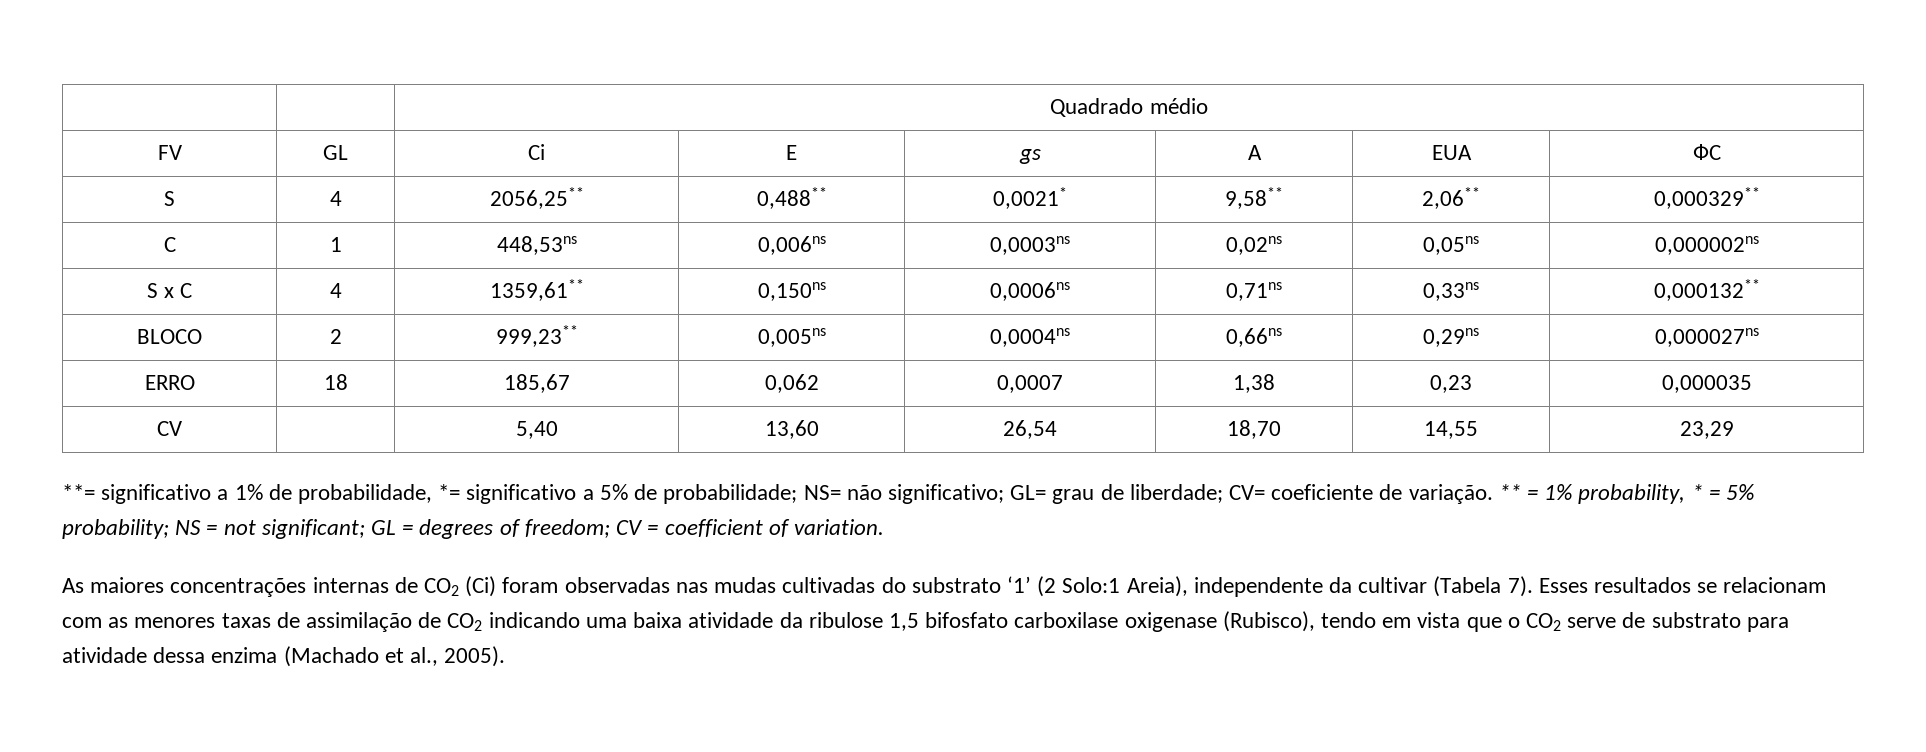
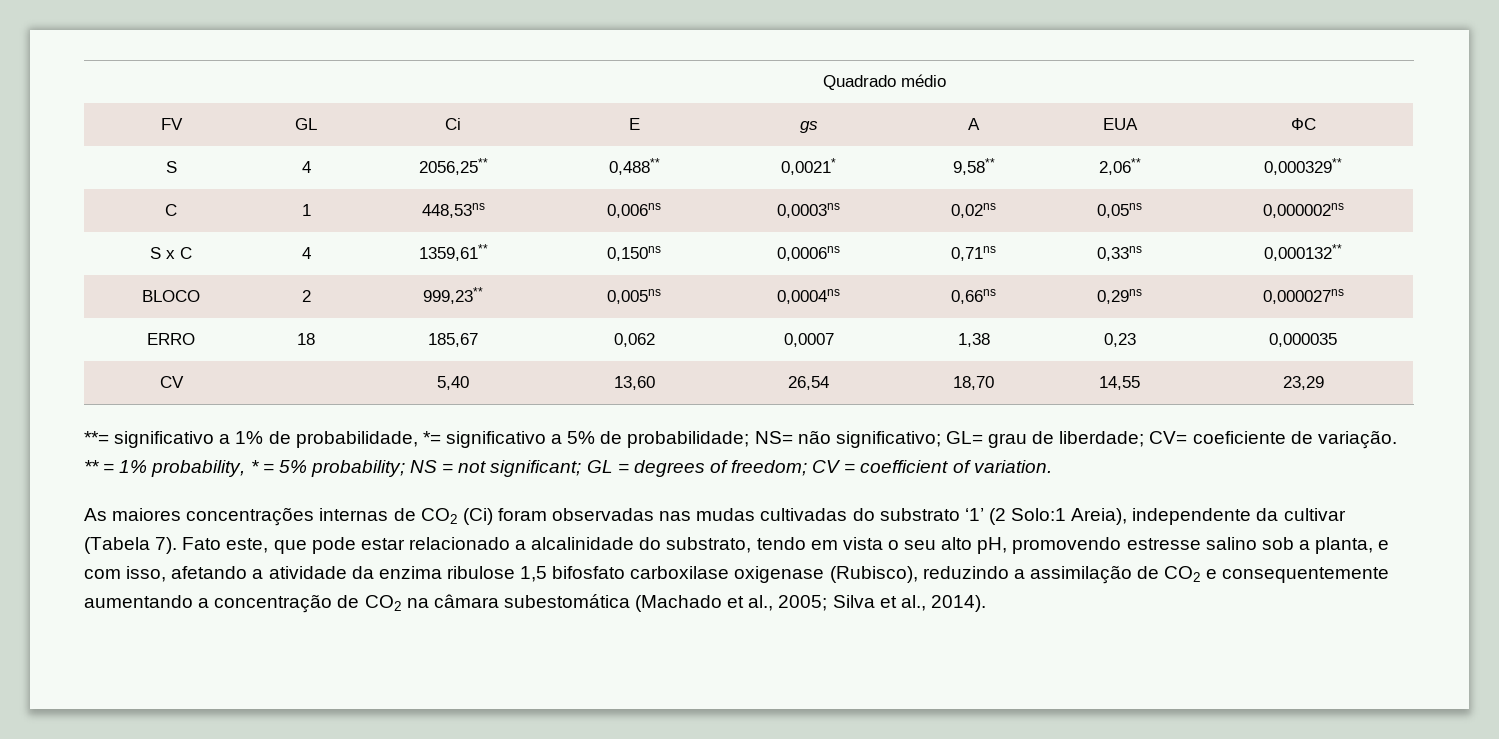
- Esses resultados se relacionam com as menores taxas de assimilação de CO2 indicando uma baixa atividade da ribulose 1,5 bifosfato carboxilase oxigenase (Rubisco), tendo em vista que o CO2 serve de substrato para atividade dessa enzima (Machado et al., 2005).
+ Fato este, que pode estar relacionado a alcalinidade do substrato, tendo em vista o seu alto pH, promovendo estresse salino sob a planta, e com isso, afetando a atividade da enzima ribulose 1,5 bifosfato carboxilase oxigenase (Rubisco), reduzindo a assimilação de CO2 e consequentemente aumentando a concentração de CO2 na câmara subestomática (Machado et al., 2005; Silva et al., 2014).

